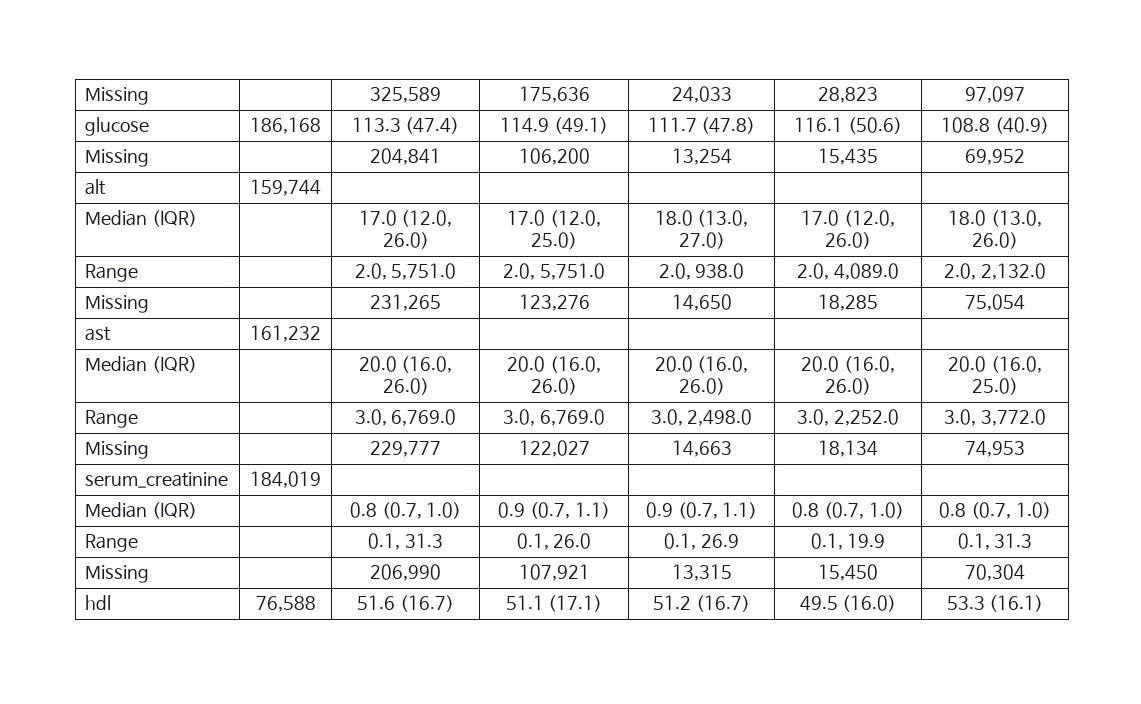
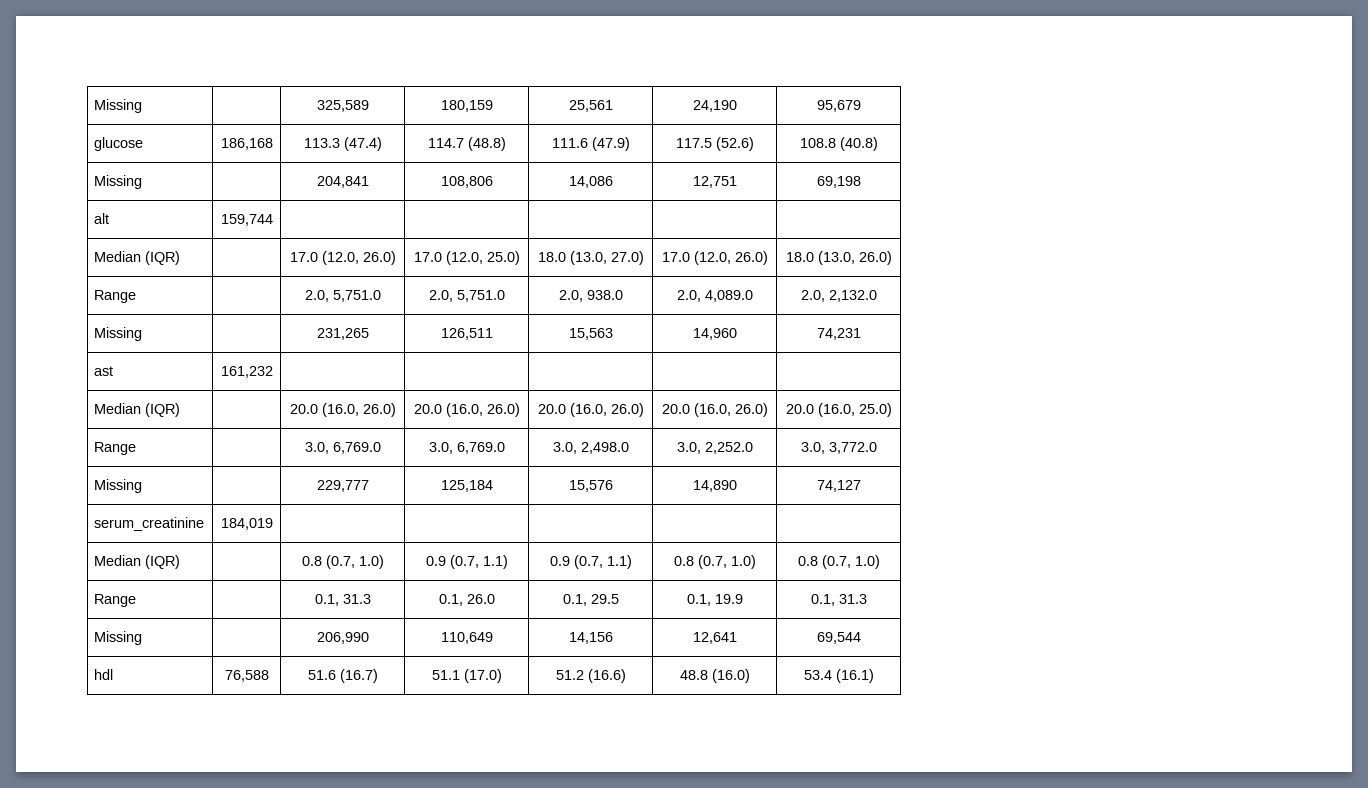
- Missing | | 325,589 | 175,636 | 24,033 | 28,823 | 97,097
+ Missing | | 325,589 | 180,159 | 25,561 | 24,190 | 95,679
- glucose | 186,168 | 113.3 (47.4) | 114.9 (49.1) | 111.7 (47.8) | 116.1 (50.6) | 108.8 (40.9)
+ glucose | 186,168 | 113.3 (47.4) | 114.7 (48.8) | 111.6 (47.9) | 117.5 (52.6) | 108.8 (40.8)
- Missing | | 204,841 | 106,200 | 13,254 | 15,435 | 69,952
+ Missing | | 204,841 | 108,806 | 14,086 | 12,751 | 69,198
- Missing | | 231,265 | 123,276 | 14,650 | 18,285 | 75,054
+ Missing | | 231,265 | 126,511 | 15,563 | 14,960 | 74,231
- Missing | | 229,777 | 122,027 | 14,663 | 18,134 | 74,953
+ Missing | | 229,777 | 125,184 | 15,576 | 14,890 | 74,127
- Range | | 0.1, 31.3 | 0.1, 26.0 | 0.1, 26.9 | 0.1, 19.9 | 0.1, 31.3
+ Range | | 0.1, 31.3 | 0.1, 26.0 | 0.1, 29.5 | 0.1, 19.9 | 0.1, 31.3
- Missing | | 206,990 | 107,921 | 13,315 | 15,450 | 70,304
+ Missing | | 206,990 | 110,649 | 14,156 | 12,641 | 69,544
- hdl | 76,588 | 51.6 (16.7) | 51.1 (17.1) | 51.2 (16.7) | 49.5 (16.0) | 53.3 (16.1)
+ hdl | 76,588 | 51.6 (16.7) | 51.1 (17.0) | 51.2 (16.6) | 48.8 (16.0) | 53.4 (16.1)

